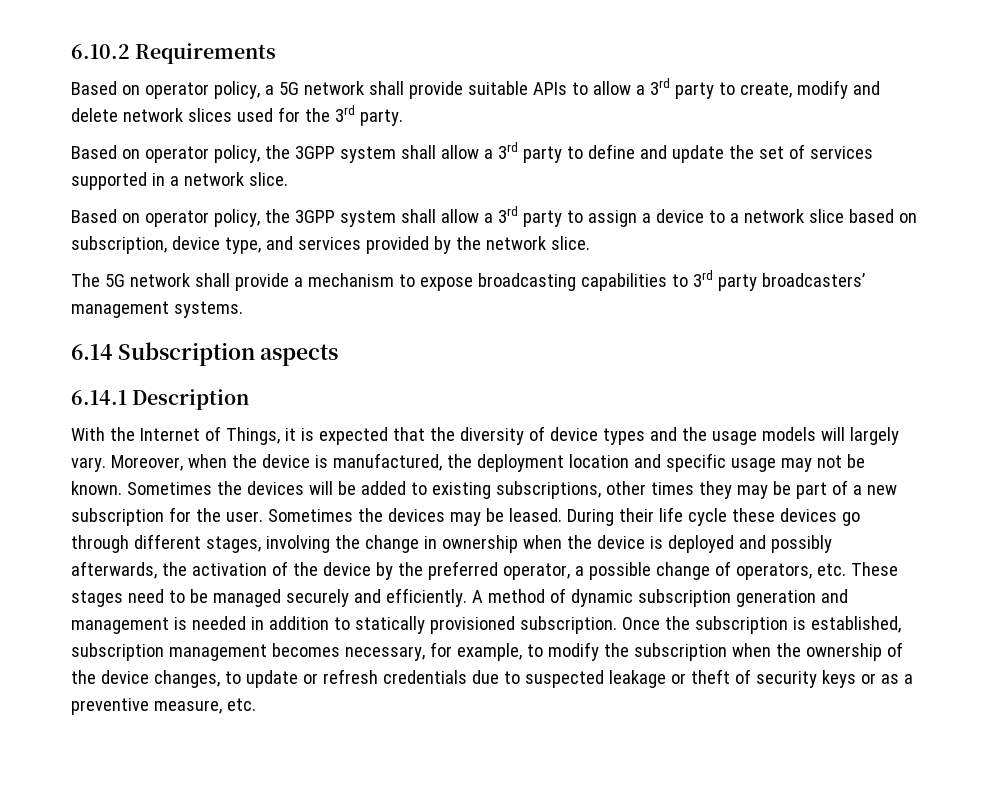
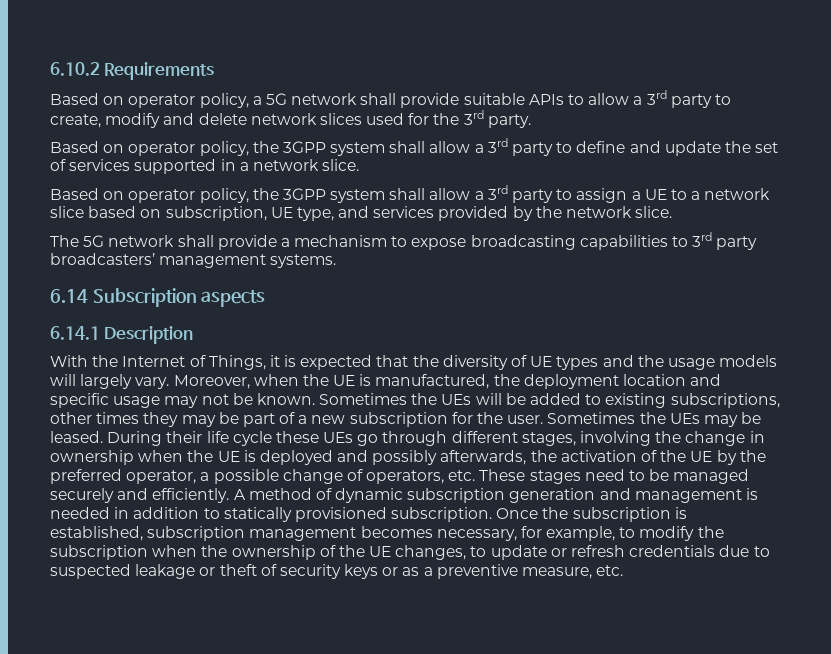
- Based on operator policy, the 3GPP system shall allow a 3rd party to assign a device to a network slice based on subscription, device type, and services provided by the network slice.
+ Based on operator policy, the 3GPP system shall allow a 3rd party to assign a UE to a network slice based on subscription, UE type, and services provided by the network slice.
- With the Internet of Things, it is expected that the diversity of device types and the usage models will largely vary.
+ With the Internet of Things, it is expected that the diversity of UE types and the usage models will largely vary.
- Moreover, when the device is manufactured, the deployment location and specific usage may not be known.
+ Moreover, when the UE is manufactured, the deployment location and specific usage may not be known.
- Sometimes the devices will be added to existing subscriptions, other times they may be part of a new subscription for the user.
+ Sometimes the UEs will be added to existing subscriptions, other times they may be part of a new subscription for the user.
- Sometimes the devices may be leased.
+ Sometimes the UEs may be leased.
- During their life cycle these devices go through different stages, involving the change in ownership when the device is deployed and possibly afterwards, the activation of the device by the preferred operator, a possible change of operators, etc. These stages need to be managed securely and efficiently.
+ During their life cycle these UEs go through different stages, involving the change in ownership when the UE is deployed and possibly afterwards, the activation of the UE by the preferred operator, a possible change of operators, etc. These stages need to be managed securely and efficiently.
- Once the subscription is established, subscription management becomes necessary, for example, to modify the subscription when the ownership of the device changes, to update or refresh credentials due to suspected leakage or theft of security keys or as a preventive measure, etc.
+ Once the subscription is established, subscription management becomes necessary, for example, to modify the subscription when the ownership of the UE changes, to update or refresh credentials due to suspected leakage or theft of security keys or as a preventive measure, etc.

